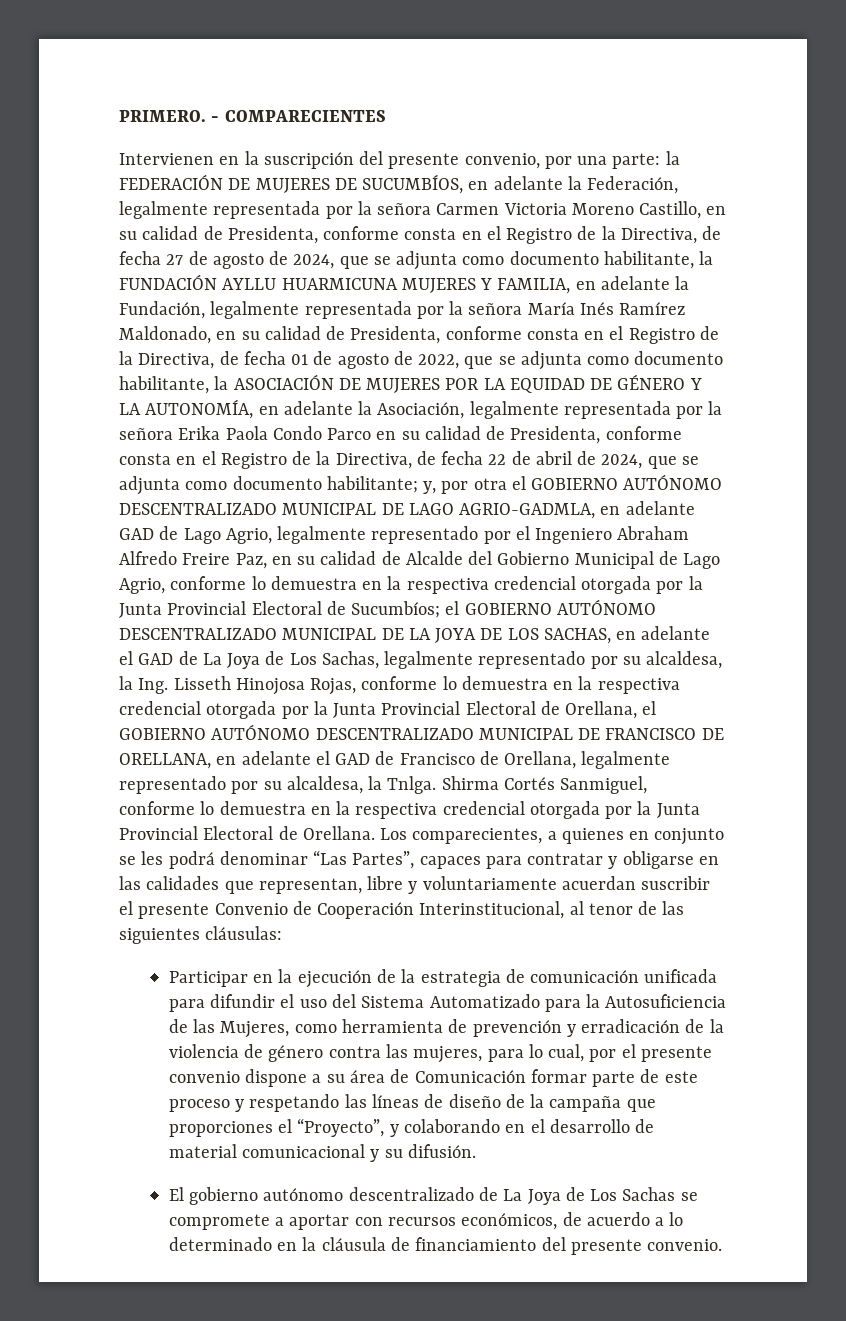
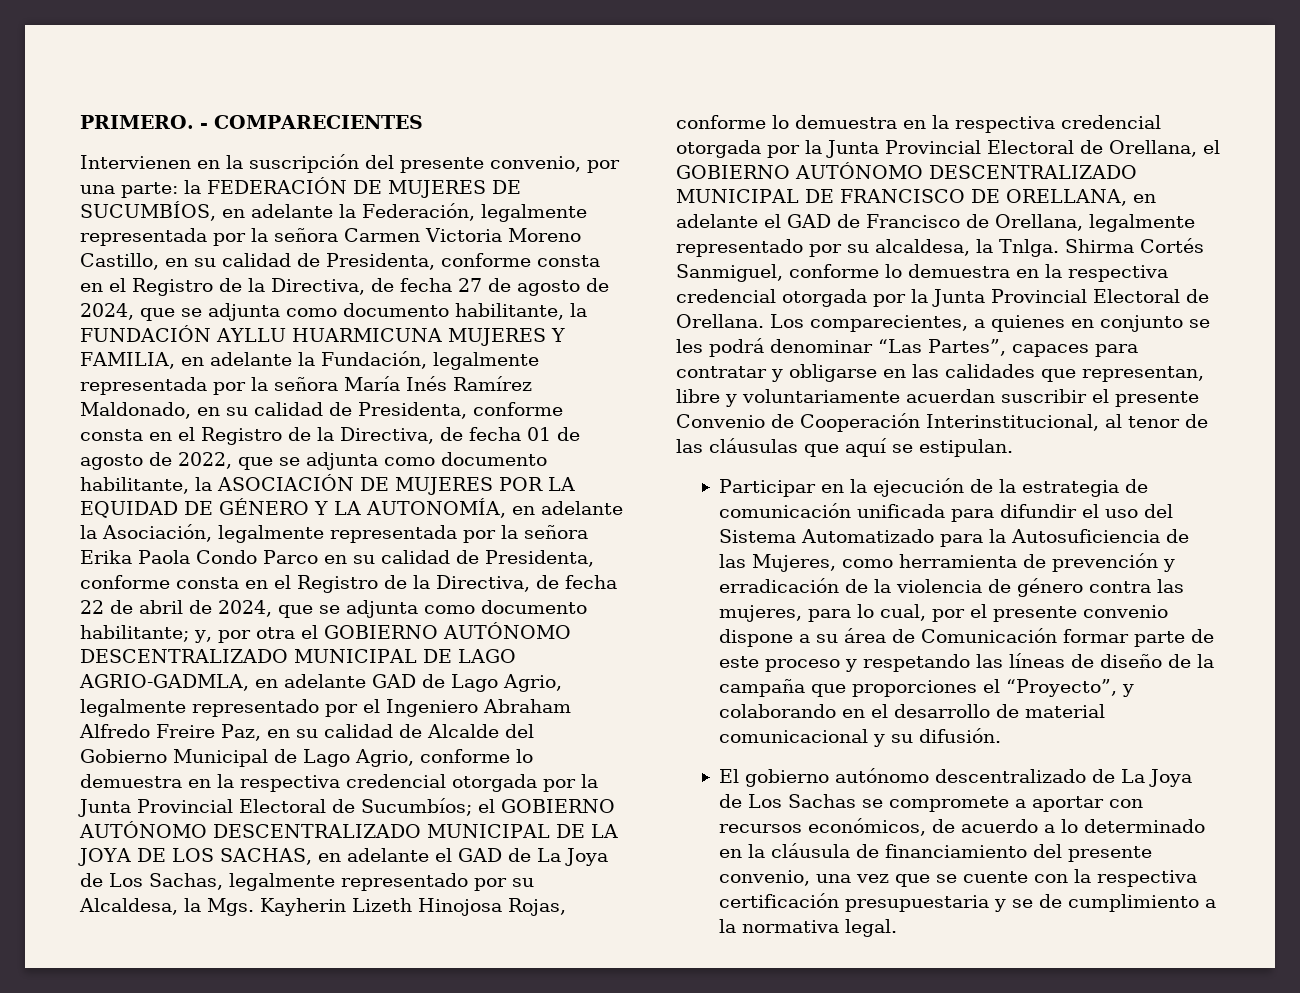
- el GOBIERNO AUTÓNOMO DESCENTRALIZADO MUNICIPAL DE LA JOYA DE LOS SACHAS, en adelante el GAD de La Joya de Los Sachas, legalmente representado por su alcaldesa, la Ing. Lisseth Hinojosa Rojas, conforme lo demuestra en la respectiva credencial otorgada por la Junta Provincial Electoral de Orellana, el GOBIERNO AUTÓNOMO DESCENTRALIZADO MUNICIPAL DE FRANCISCO DE ORELLANA, en adelante el GAD de Francisco de Orellana, legalmente representado por su alcaldesa, la Tnlga.
+ el GOBIERNO AUTÓNOMO DESCENTRALIZADO MUNICIPAL DE LA JOYA DE LOS SACHAS, en adelante el GAD de La Joya de Los Sachas, legalmente representado por su Alcaldesa, la Mgs. Kayherin Lizeth Hinojosa Rojas, conforme lo demuestra en la respectiva credencial otorgada por la Junta Provincial Electoral de Orellana, el GOBIERNO AUTÓNOMO DESCENTRALIZADO MUNICIPAL DE FRANCISCO DE ORELLANA, en adelante el GAD de Francisco de Orellana, legalmente representado por su alcaldesa, la Tnlga.
- Los comparecientes, a quienes en conjunto se les podrá denominar “Las Partes”, capaces para contratar y obligarse en las calidades que representan, libre y voluntariamente acuerdan suscribir el presente Convenio de Cooperación Interinstitucional, al tenor de las siguientes cláusulas:
+ Los comparecientes, a quienes en conjunto se les podrá denominar “Las Partes”, capaces para contratar y obligarse en las calidades que representan, libre y voluntariamente acuerdan suscribir el presente Convenio de Cooperación Interinstitucional, al tenor de las cláusulas que aquí se estipulan.
- El gobierno autónomo descentralizado de La Joya de Los Sachas se compromete a aportar con recursos económicos, de acuerdo a lo determinado en la cláusula de financiamiento del presente convenio.
+ El gobierno autónomo descentralizado de La Joya de Los Sachas se compromete a aportar con recursos económicos, de acuerdo a lo determinado en la cláusula de financiamiento del presente convenio, una vez que se cuente con la respectiva certificación presupuestaria y se de cumplimiento a la normativa legal.

